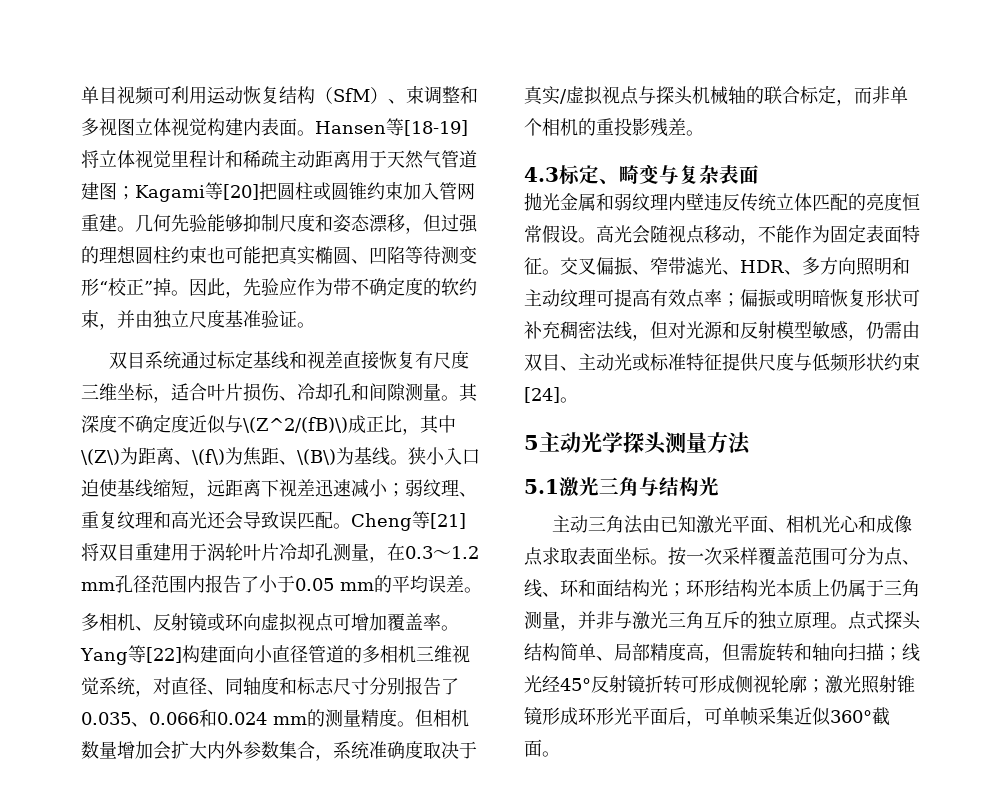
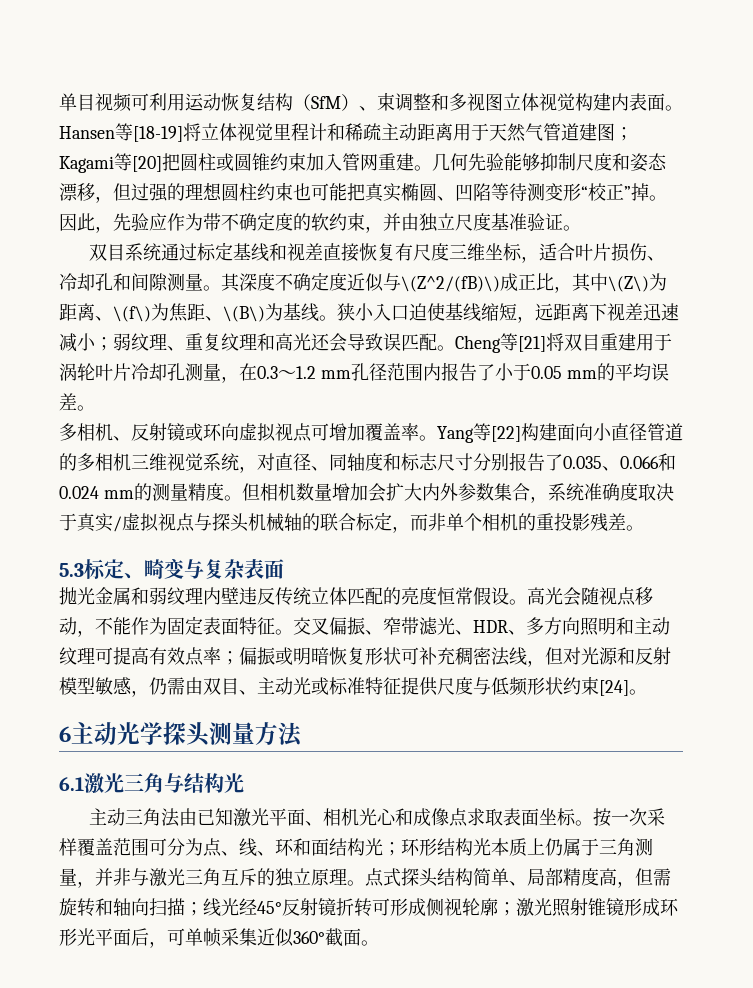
- 4.3标定、畸变与复杂表面
+ 5.3标定、畸变与复杂表面
- 5主动光学探头测量方法
+ 6主动光学探头测量方法
- 5.1激光三角与结构光
+ 6.1激光三角与结构光

